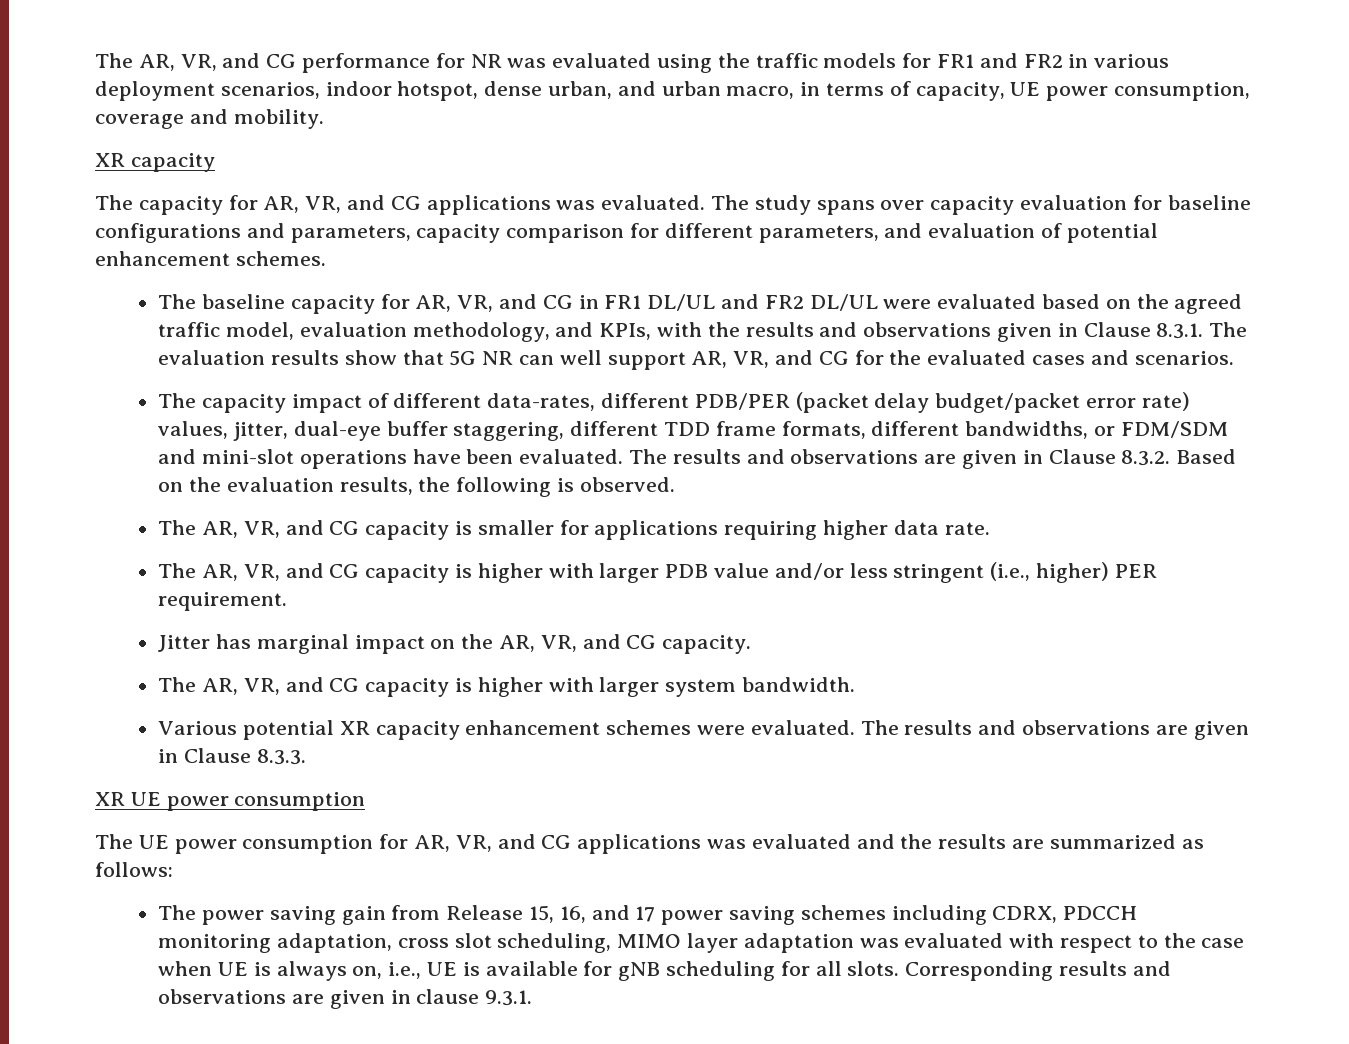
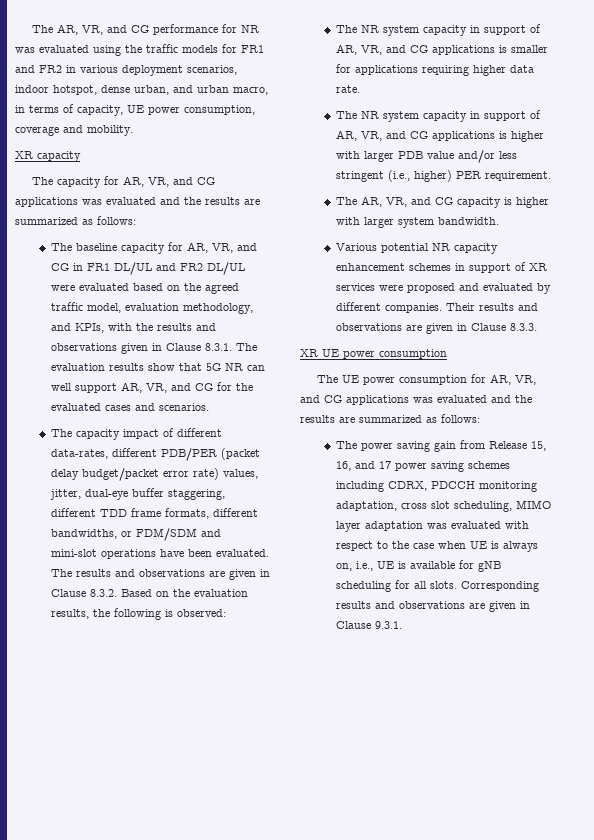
- The capacity for AR, VR, and CG applications was evaluated. The study spans over capacity evaluation for baseline configurations and parameters, capacity comparison for different parameters, and evaluation of potential enhancement schemes.
+ The capacity for AR, VR, and CG applications was evaluated and the results are summarized as follows:
- The results and observations are given in Clause 8.3.2. Based on the evaluation results, the following is observed.
- The AR, VR, and CG capacity is smaller for applications requiring higher data rate.
+ The results and observations are given in Clause 8.3.2. Based on the evaluation results, the following is observed:
+ The NR system capacity in support of AR, VR, and CG applications is smaller for applications requiring higher data rate.
- The AR, VR, and CG capacity is higher with larger PDB value and/or less stringent (i.e., higher) PER requirement.
+ The NR system capacity in support of AR, VR, and CG applications is higher with larger PDB value and/or less stringent (i.e., higher) PER requirement.
- Jitter has marginal impact on the AR, VR, and CG capacity.
- Various potential XR capacity enhancement schemes were evaluated. The results and observations are given in Clause 8.3.3.
+ Various potential NR capacity enhancement schemes in support of XR services were proposed and evaluated by different companies. Their results and observations are given in Clause 8.3.3.
- Corresponding results and observations are given in clause 9.3.1.
+ Corresponding results and observations are given in Clause 9.3.1.

